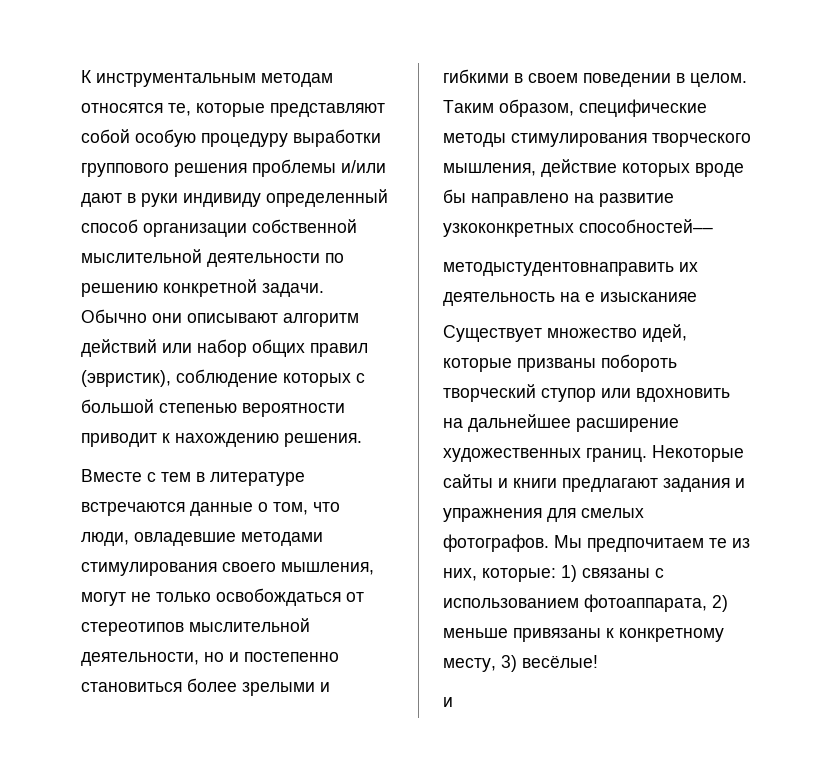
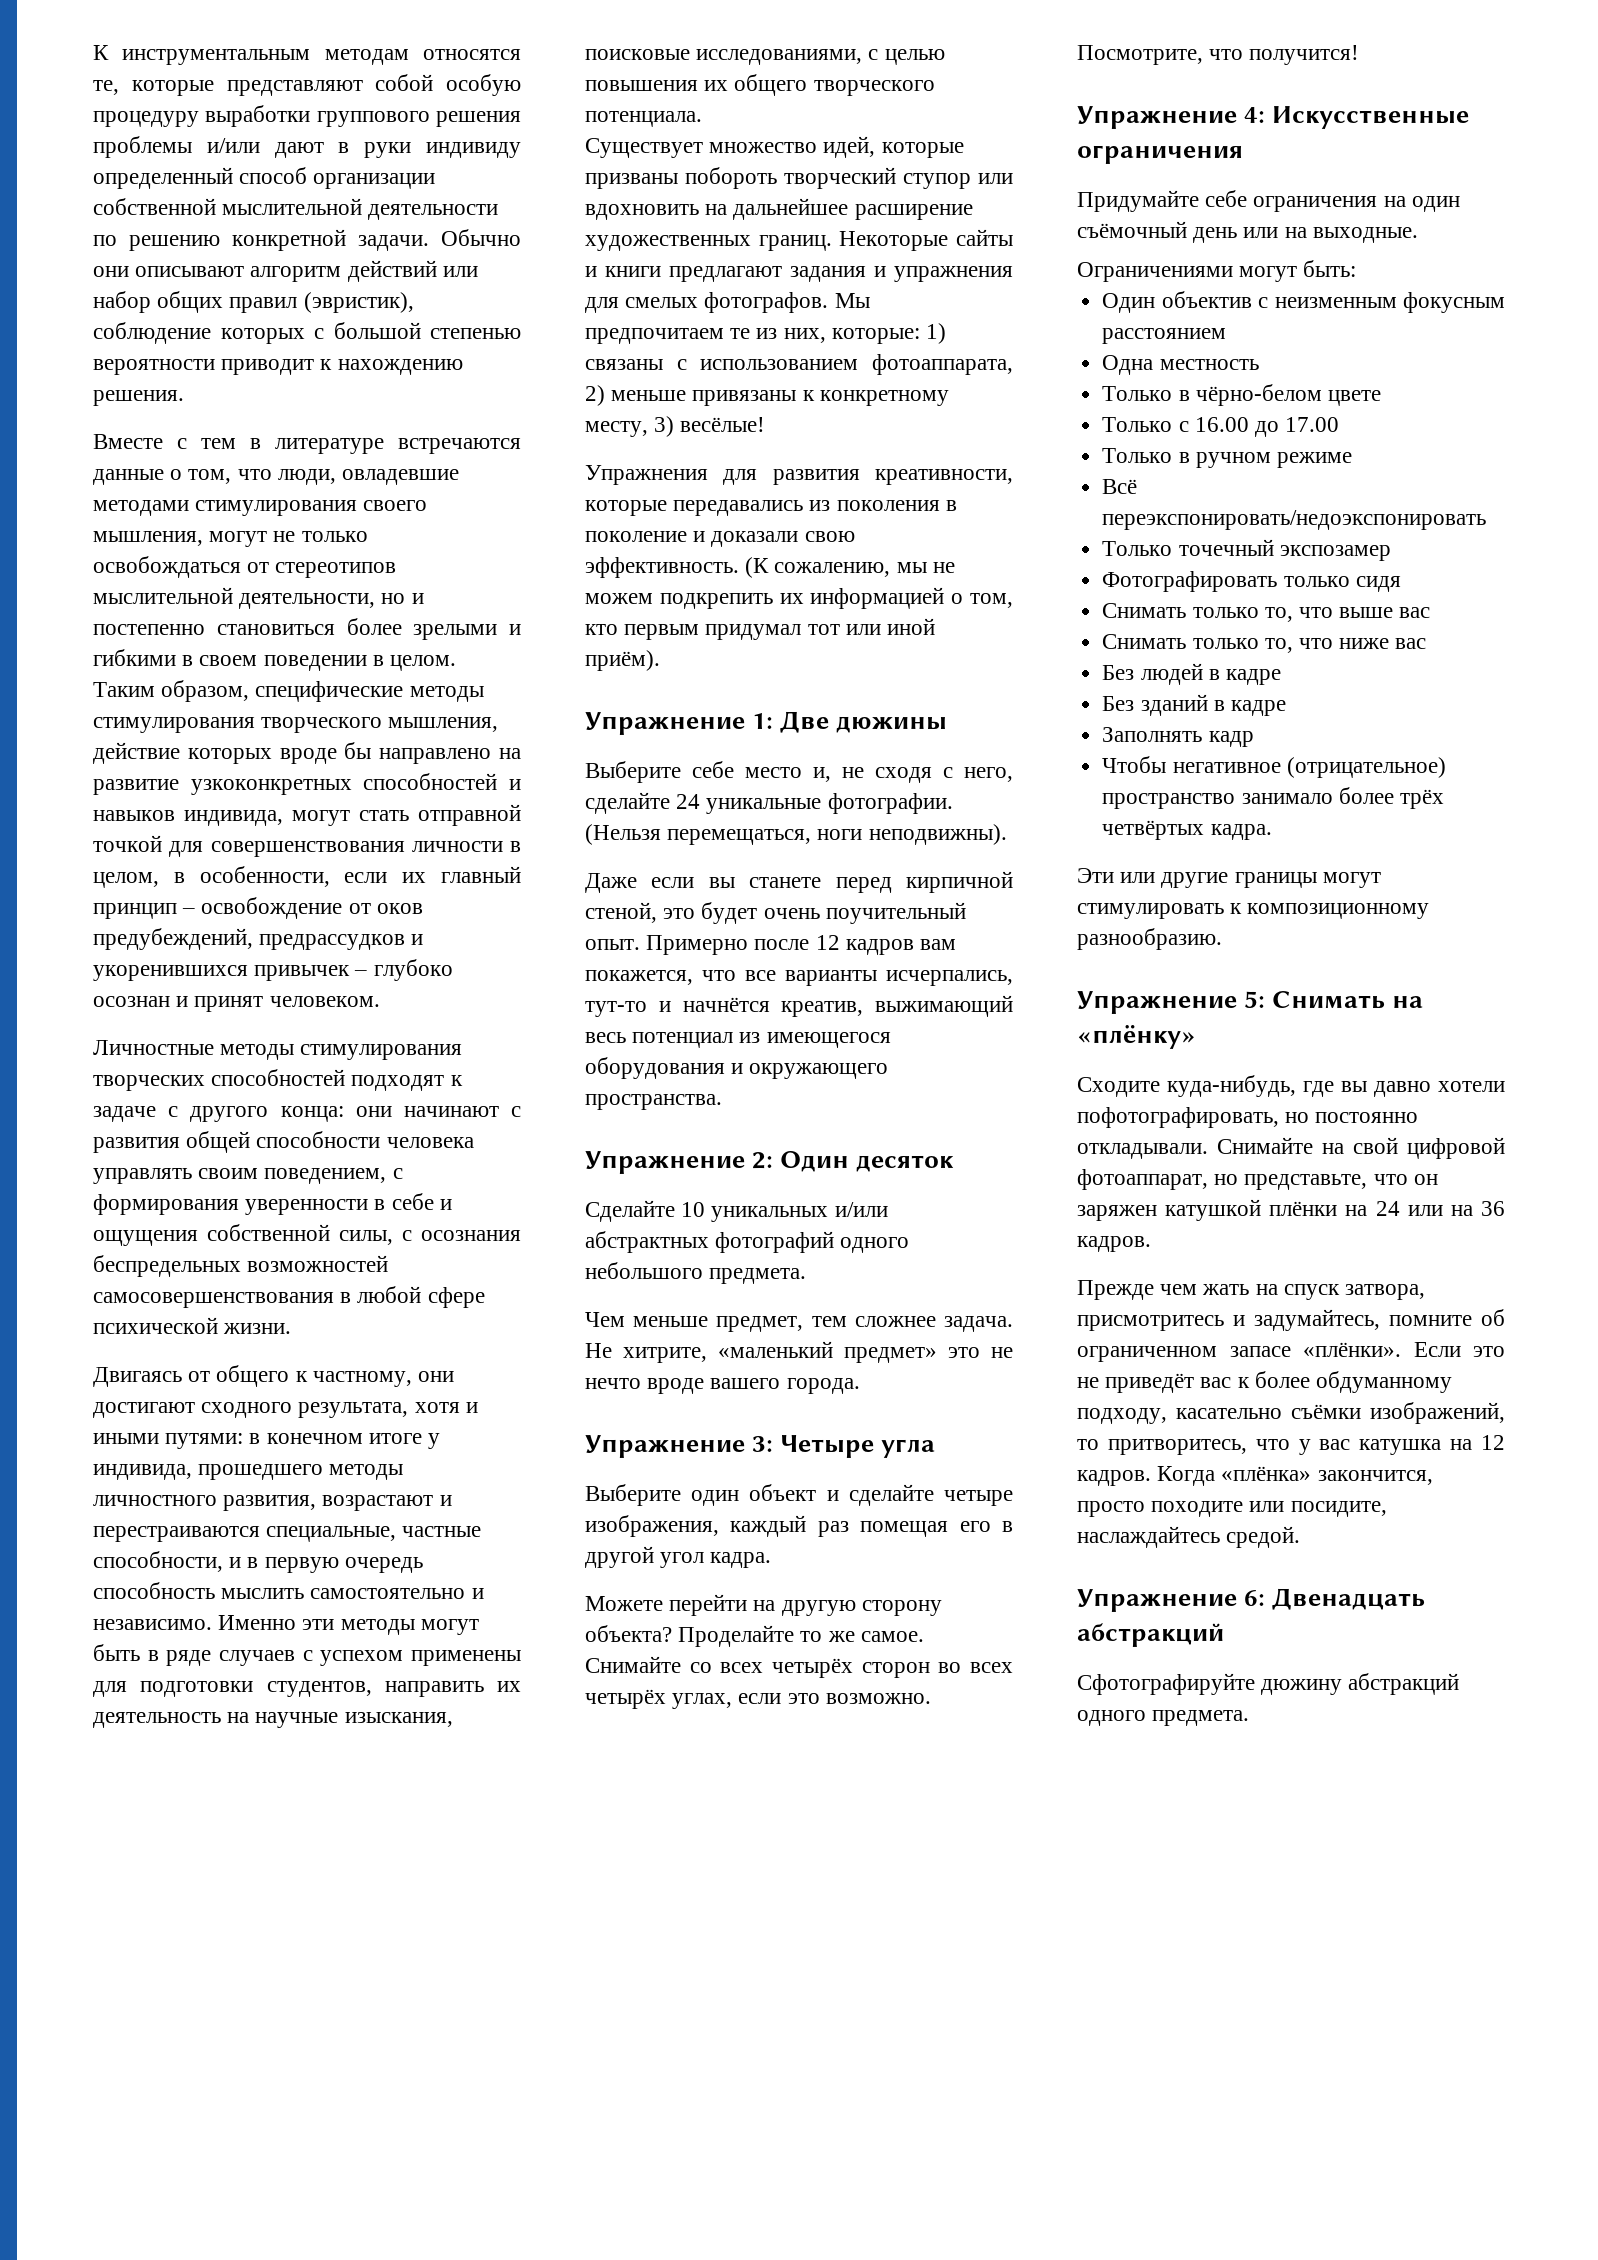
- Таким образом, специфические методы стимулирования творческого мышления, действие которых вроде бы направлено на развитие узкоконкретных способностей––
- методыстудентовнаправить их деятельность на е изысканияе
+ Таким образом, специфические методы стимулирования творческого мышления, действие которых вроде бы направлено на развитие узкоконкретных способностей и навыков индивида, могут стать отправной точкой для совершенствования личности в целом, в особенности, если их главный принцип – освобождение от оков предубеждений, предрассудков и укоренившихся привычек – глубоко осознан и принят человеком.
+ Личностные методы стимулирования творческих способностей подходят к задаче с другого конца: они начинают с развития общей способности человека управлять своим поведением, с формирования уверенности в себе и ощущения собственной силы, с осознания беспредельных возможностей самосовершенствования в любой сфере психической жизни.
+ Двигаясь от общего к частному, они достигают сходного результата, хотя и иными путями: в конечном итоге у индивида, прошедшего методы личностного развития, возрастают и перестраиваются специальные, частные способности, и в первую очередь способность мыслить самостоятельно и независимо. Именно эти методы могут быть в ряде случаев с успехом применены для подготовки студентов, направить их деятельность на научные изыскания, поисковые исследованиями, с целью повышения их общего творческого потенциала.
  Мы предпочитаем те из них, которые: 1) связаны с использованием фотоаппарата, 2) меньше привязаны к конкретному месту, 3) весёлые!
- и
+ Упражнения для развития креативности, которые передавались из поколения в поколение и доказали свою эффективность. (К сожалению, мы не можем подкрепить их информацией о том, кто первым придумал тот или иной приём).
+ Упражнение 1: Две дюжины
+ Выберите себе место и, не сходя с него, сделайте 24 уникальные фотографии. (Нельзя перемещаться, ноги неподвижны).
+ Даже если вы станете перед кирпичной стеной, это будет очень поучительный опыт. Примерно после 12 кадров вам покажется, что все варианты исчерпались, тут-то и начнётся креатив, выжимающий весь потенциал из имеющегося оборудования и окружающего пространства.
+ Упражнение 2: Один десяток
+ Сделайте 10 уникальных и/или абстрактных фотографий одного небольшого предмета.
+ Чем меньше предмет, тем сложнее задача. Не хитрите, «маленький предмет» это не нечто вроде вашего города.
+ Упражнение 3: Четыре угла
+ Выберите один объект и сделайте четыре изображения, каждый раз помещая его в другой угол кадра.
+ Можете перейти на другую сторону объекта? Проделайте то же самое. Снимайте со всех четырёх сторон во всех четырёх углах, если это возможно. Посмотрите, что получится!
+ Упражнение 4: Искусственные ограничения
+ Придумайте себе ограничения на один съёмочный день или на выходные.
+ Ограничениями могут быть:
+ Один объектив с неизменным фокусным расстоянием
+ Одна местность
+ Только в чёрно-белом цвете
+ Только с 16.00 до 17.00
+ Только в ручном режиме
+ Всё переэкспонировать/недоэкспонировать
+ Только точечный экспозамер
+ Фотографировать только сидя
+ Снимать только то, что выше вас
+ Снимать только то, что ниже вас
+ Без людей в кадре
+ Без зданий в кадре
+ Заполнять кадр
+ Чтобы негативное (отрицательное) пространство занимало более трёх четвёртых кадра.
+ Эти или другие границы могут стимулировать к композиционному разнообразию.
+ Упражнение 5: Снимать на «плёнку»
+ Сходите куда-нибудь, где вы давно хотели пофотографировать, но постоянно откладывали. Снимайте на свой цифровой фотоаппарат, но представьте, что он заряжен катушкой плёнки на 24 или на 36 кадров.
+ Прежде чем жать на спуск затвора, присмотритесь и задумайтесь, помните об ограниченном запасе «плёнки». Если это не приведёт вас к более обдуманному подходу, касательно съёмки изображений, то притворитесь, что у вас катушка на 12 кадров. Когда «плёнка» закончится, просто походите или посидите, наслаждайтесь средой.
+ Упражнение 6: Двенадцать абстракций
+ Сфотографируйте дюжину абстракций одного предмета.

